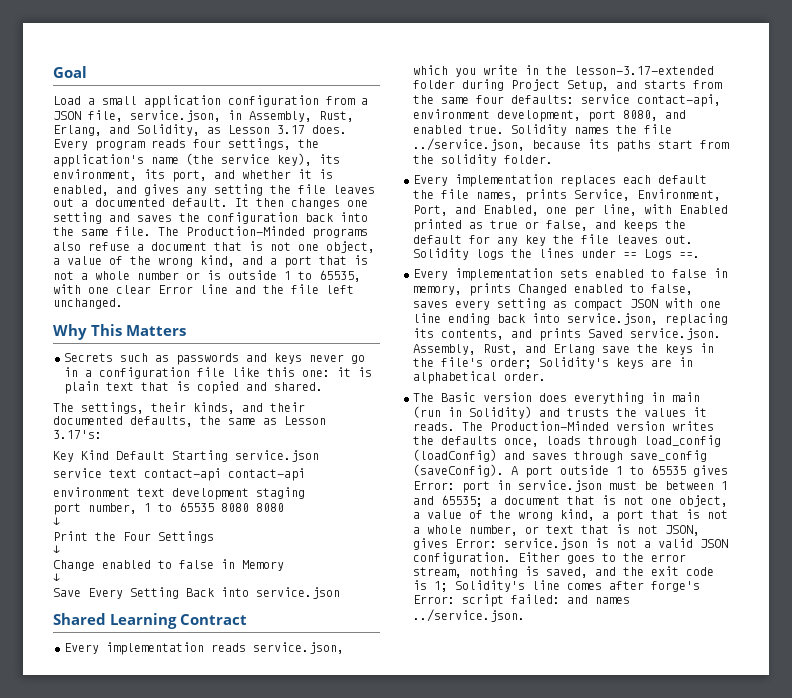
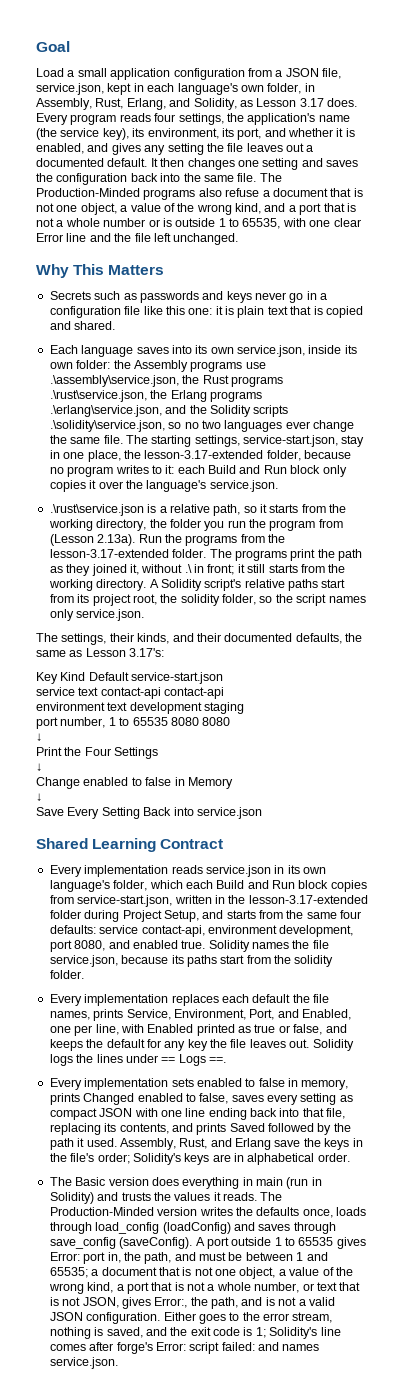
- Load a small application configuration from a JSON file, service.json, in Assembly, Rust, Erlang, and Solidity, as Lesson 3.17 does.
+ Load a small application configuration from a JSON file, service.json, kept in each language's own folder, in Assembly, Rust, Erlang, and Solidity, as Lesson 3.17 does.
+ Each language saves into its own service.json, inside its own folder: the Assembly programs use .\assembly\service.json, the Rust programs .\rust\service.json, the Erlang programs .\erlang\service.json, and the Solidity scripts .\solidity\service.json, so no two languages ever change the same file. The starting settings, service-start.json, stay in one place, the lesson-3.17-extended folder, because no program writes to it: each Build and Run block only copies it over the language's service.json.
+ .\rust\service.json is a relative path, so it starts from the working directory, the folder you run the program from (Lesson 2.13a). Run the programs from the lesson-3.17-extended folder. The programs print the path as they joined it, without .\ in front; it still starts from the working directory. A Solidity script's relative paths start from its project root, the solidity folder, so the script names only service.json.
- Key Kind Default Starting service.json
+ Key Kind Default service-start.json
- Every implementation reads service.json, which you write in the lesson-3.17-extended folder during Project Setup, and starts from the same four defaults: service contact-api, environment development, port 8080, and enabled true.
+ Every implementation reads service.json in its own language's folder, which each Build and Run block copies from service-start.json, written in the lesson-3.17-extended folder during Project Setup, and starts from the same four defaults: service contact-api, environment development, port 8080, and enabled true.
- Solidity names the file ../service.json, because its paths start from the solidity folder.
+ Solidity names the file service.json, because its paths start from the solidity folder.
- Every implementation sets enabled to false in memory, prints Changed enabled to false, saves every setting as compact JSON with one line ending back into service.json, replacing its contents, and prints Saved service.json. Assembly, Rust, and Erlang save the keys in the file's order; Solidity's keys are in alphabetical order.
+ Every implementation sets enabled to false in memory, prints Changed enabled to false, saves every setting as compact JSON with one line ending back into that file, replacing its contents, and prints Saved followed by the path it used. Assembly, Rust, and Erlang save the keys in the file's order; Solidity's keys are in alphabetical order.
- A port outside 1 to 65535 gives Error: port in service.json must be between 1 and 65535; a document that is not one object, a value of the wrong kind, a port that is not a whole number, or text that is not JSON, gives Error: service.json is not a valid JSON configuration.
+ A port outside 1 to 65535 gives Error: port in, the path, and must be between 1 and 65535; a document that is not one object, a value of the wrong kind, a port that is not a whole number, or text that is not JSON, gives Error:, the path, and is not a valid JSON configuration.
- Either goes to the error stream, nothing is saved, and the exit code is 1; Solidity's line comes after forge's Error: script failed: and names ../service.json.
+ Either goes to the error stream, nothing is saved, and the exit code is 1; Solidity's line comes after forge's Error: script failed: and names service.json.

